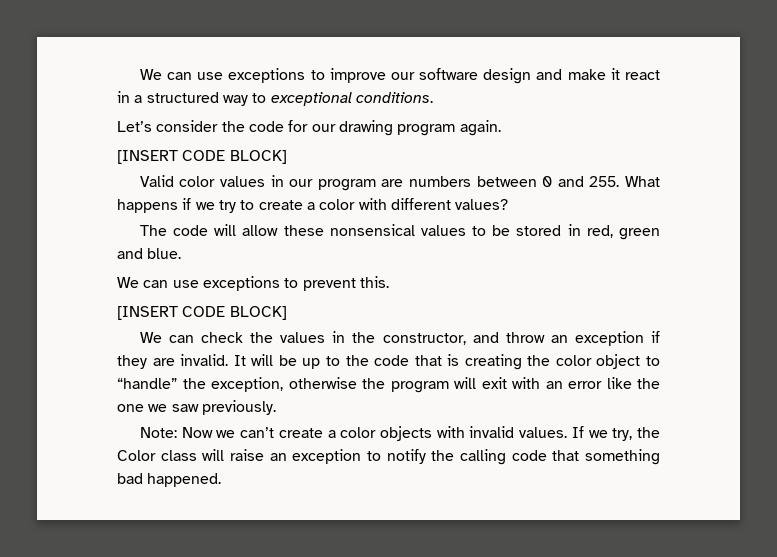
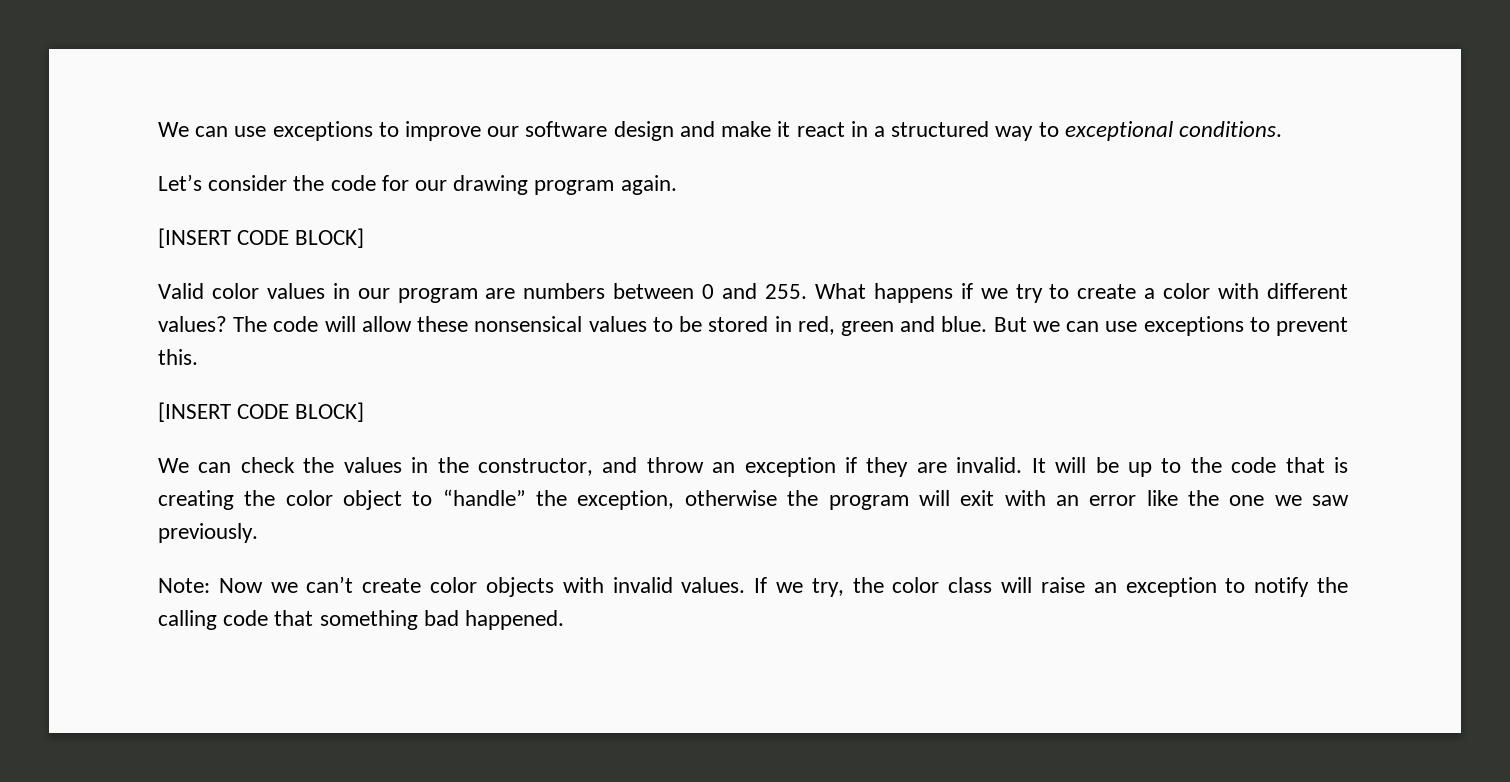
- Valid color values in our program are numbers between 0 and 255. What happens if we try to create a color with different values?
- The code will allow these nonsensical values to be stored in red, green and blue.
- We can use exceptions to prevent this.
+ Valid color values in our program are numbers between 0 and 255. What happens if we try to create a color with different values? The code will allow these nonsensical values to be stored in red, green and blue. But we can use exceptions to prevent this.
- Note: Now we can’t create a color objects with invalid values.
+ Note: Now we can’t create color objects with invalid values.
- If we try, the Color class will raise an exception to notify the calling code that something bad happened.
+ If we try, the color class will raise an exception to notify the calling code that something bad happened.

